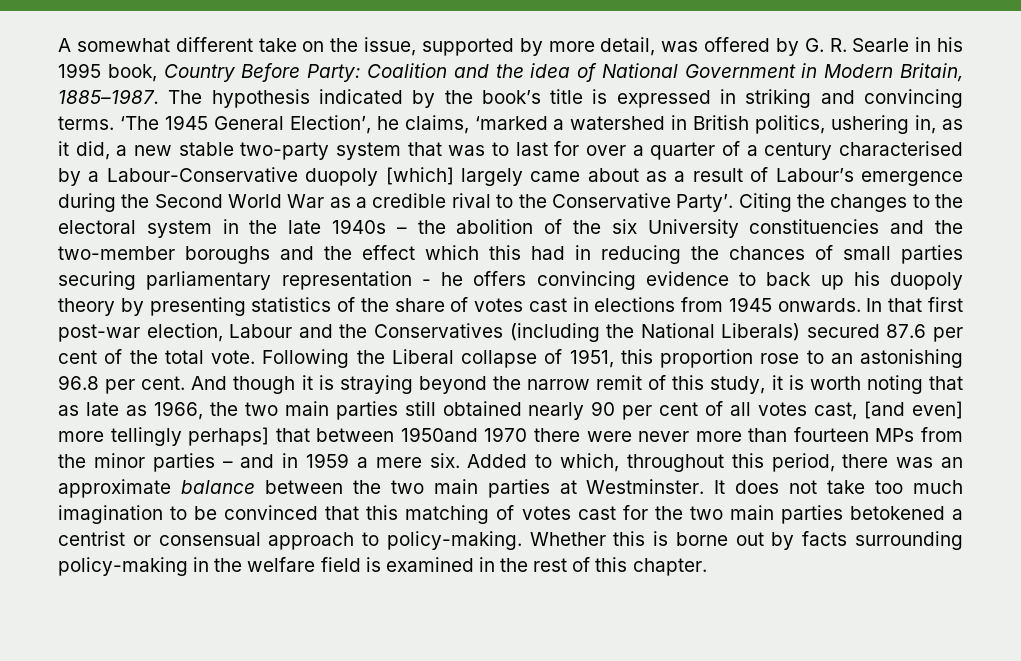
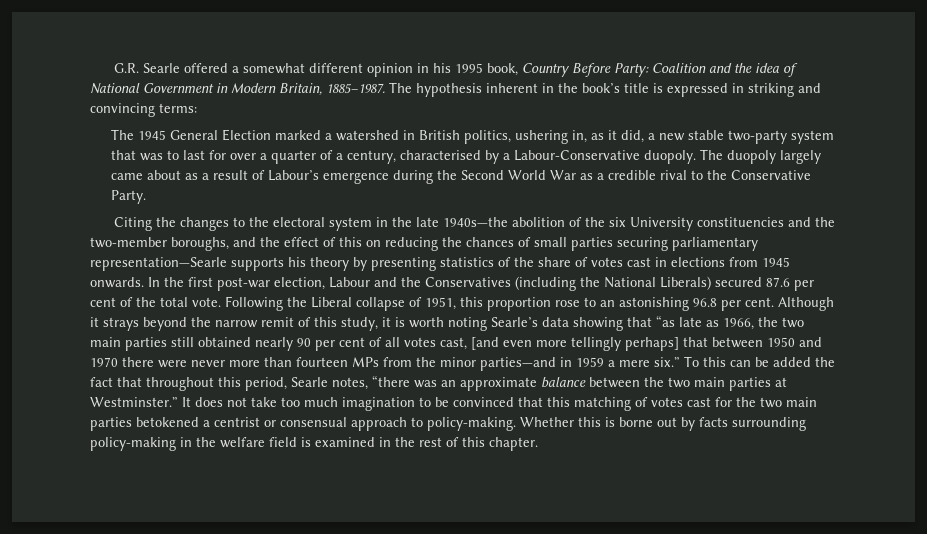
- A somewhat different take on the issue, supported by more detail, was offered by G. R. Searle in his 1995 book, Country Before Party: Coalition and the idea of National Government in Modern Britain, 1885–1987.
+ G.R. Searle offered a somewhat different opinion in his 1995 book, Country Before Party: Coalition and the idea of National Government in Modern Britain, 1885–1987.
- The hypothesis indicated by the book’s title is expressed in striking and convincing terms. ‘The 1945 General Election’, he claims, ‘marked a watershed in British politics, ushering in, as it did, a new stable two-party system that was to last for over a quarter of a century characterised by a Labour-Conservative duopoly [which] largely came about as a result of Labour’s emergence during the Second World War as a credible rival to the Conservative Party’. Citing the changes to the electoral system in the late 1940s – the abolition of the six University constituencies and the two-member boroughs and the effect which this had in reducing the chances of small parties securing parliamentary representation - he offers convincing evidence to back up his duopoly theory by presenting statistics of the share of votes cast in elections from 1945 onwards.
+ The hypothesis inherent in the book’s title is expressed in striking and convincing terms:
+ The 1945 General Election marked a watershed in British politics, ushering in, as it did, a new stable two-party system that was to last for over a quarter of a century, characterised by a Labour-Conservative duopoly. The duopoly largely came about as a result of Labour’s emergence during the Second World War as a credible rival to the Conservative Party.
+ Citing the changes to the electoral system in the late 1940s—the abolition of the six University constituencies and the two-member boroughs, and the effect of this on reducing the chances of small parties securing parliamentary representation—Searle supports his theory by presenting statistics of the share of votes cast in elections from 1945 onwards.
- In that first post-war election, Labour and the Conservatives (including the National Liberals) secured 87.6 per cent of the total vote.
+ In the first post-war election, Labour and the Conservatives (including the National Liberals) secured 87.6 per cent of the total vote.
- And though it is straying beyond the narrow remit of this study, it is worth noting that as late as 1966, the two main parties still obtained nearly 90 per cent of all votes cast, [and even] more tellingly perhaps] that between 1950and 1970 there were never more than fourteen MPs from the minor parties – and in 1959 a mere six. Added to which, throughout this period, there was an approximate balance between the two main parties at Westminster.
+ Although it strays beyond the narrow remit of this study, it is worth noting Searle’s data showing that “as late as 1966, the two main parties still obtained nearly 90 per cent of all votes cast, [and even more tellingly perhaps] that between 1950 and 1970 there were never more than fourteen MPs from the minor parties—and in 1959 a mere six.” To this can be added the fact that throughout this period, Searle notes, “there was an approximate balance between the two main parties at Westminster.”

